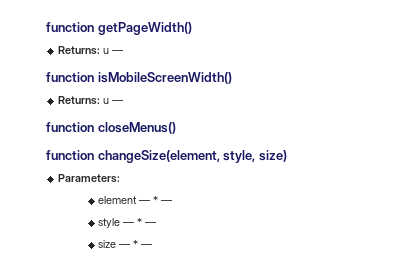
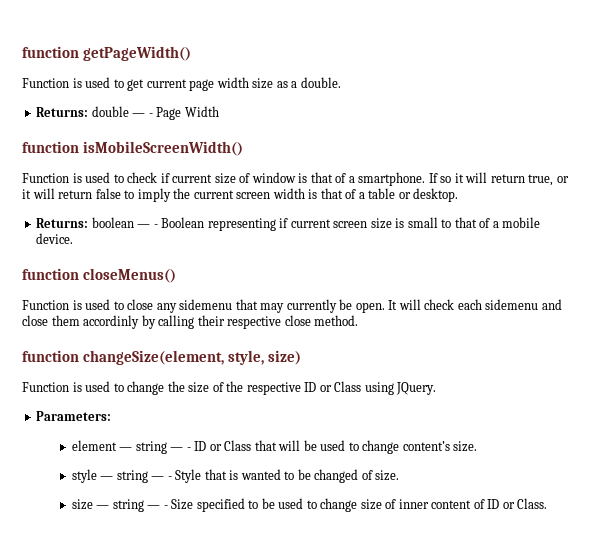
  function getPageWidth()
- Returns: u —
+ Function is used to get current page width size as a double.
+ Returns: double — - Page Width
  function isMobileScreenWidth()
- Returns: u —
+ Function is used to check if current size of window is that of a smartphone. If so it will return true, or it will return false to imply the current screen width is that of a table or desktop.
+ Returns: boolean — - Boolean representing if current screen size is small to that of a mobile device.
  function closeMenus()
+ Function is used to close any sidemenu that may currently be open. It will check each sidemenu and close them accordinly by calling their respective close method.
  function changeSize(element, style, size)
+ Function is used to change the size of the respective ID or Class using JQuery.
- element — * —
+ element — string — - ID or Class that will be used to change content’s size.
- style — * —
- size — * —
+ style — string — - Style that is wanted to be changed of size.
+ size — string — - Size specified to be used to change size of inner content of ID or Class.

